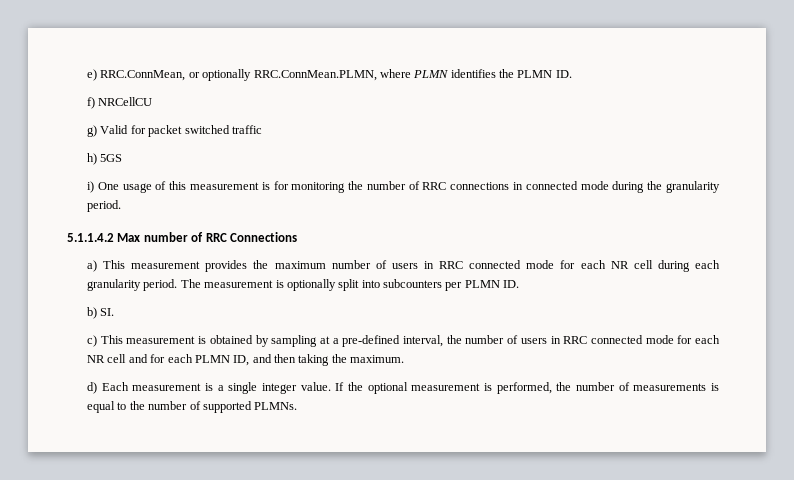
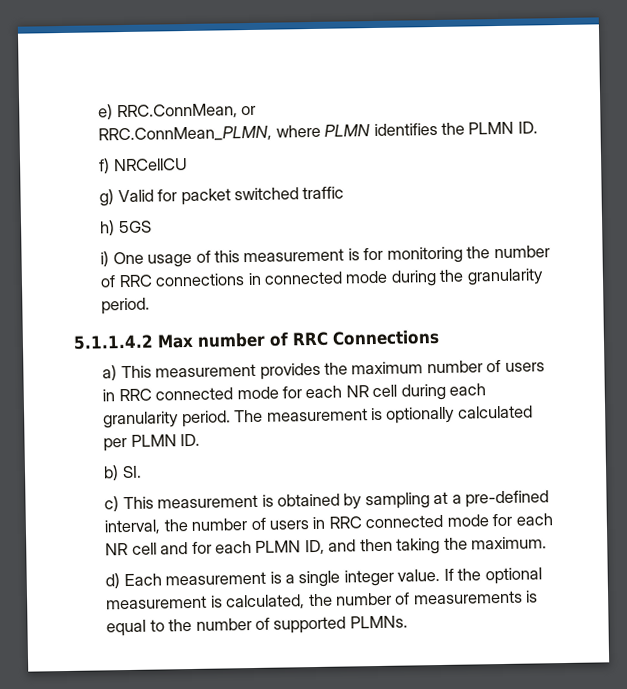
- e) RRC.ConnMean, or optionally RRC.ConnMean.PLMN, where PLMN identifies the PLMN ID.
+ e) RRC.ConnMean, or
+ RRC.ConnMean_PLMN, where PLMN identifies the PLMN ID.
- The measurement is optionally split into subcounters per PLMN ID.
+ The measurement is optionally calculated per PLMN ID.
- If the optional measurement is performed, the number of measurements is equal to the number of supported PLMNs.
+ If the optional measurement is calculated, the number of measurements is equal to the number of supported PLMNs.

